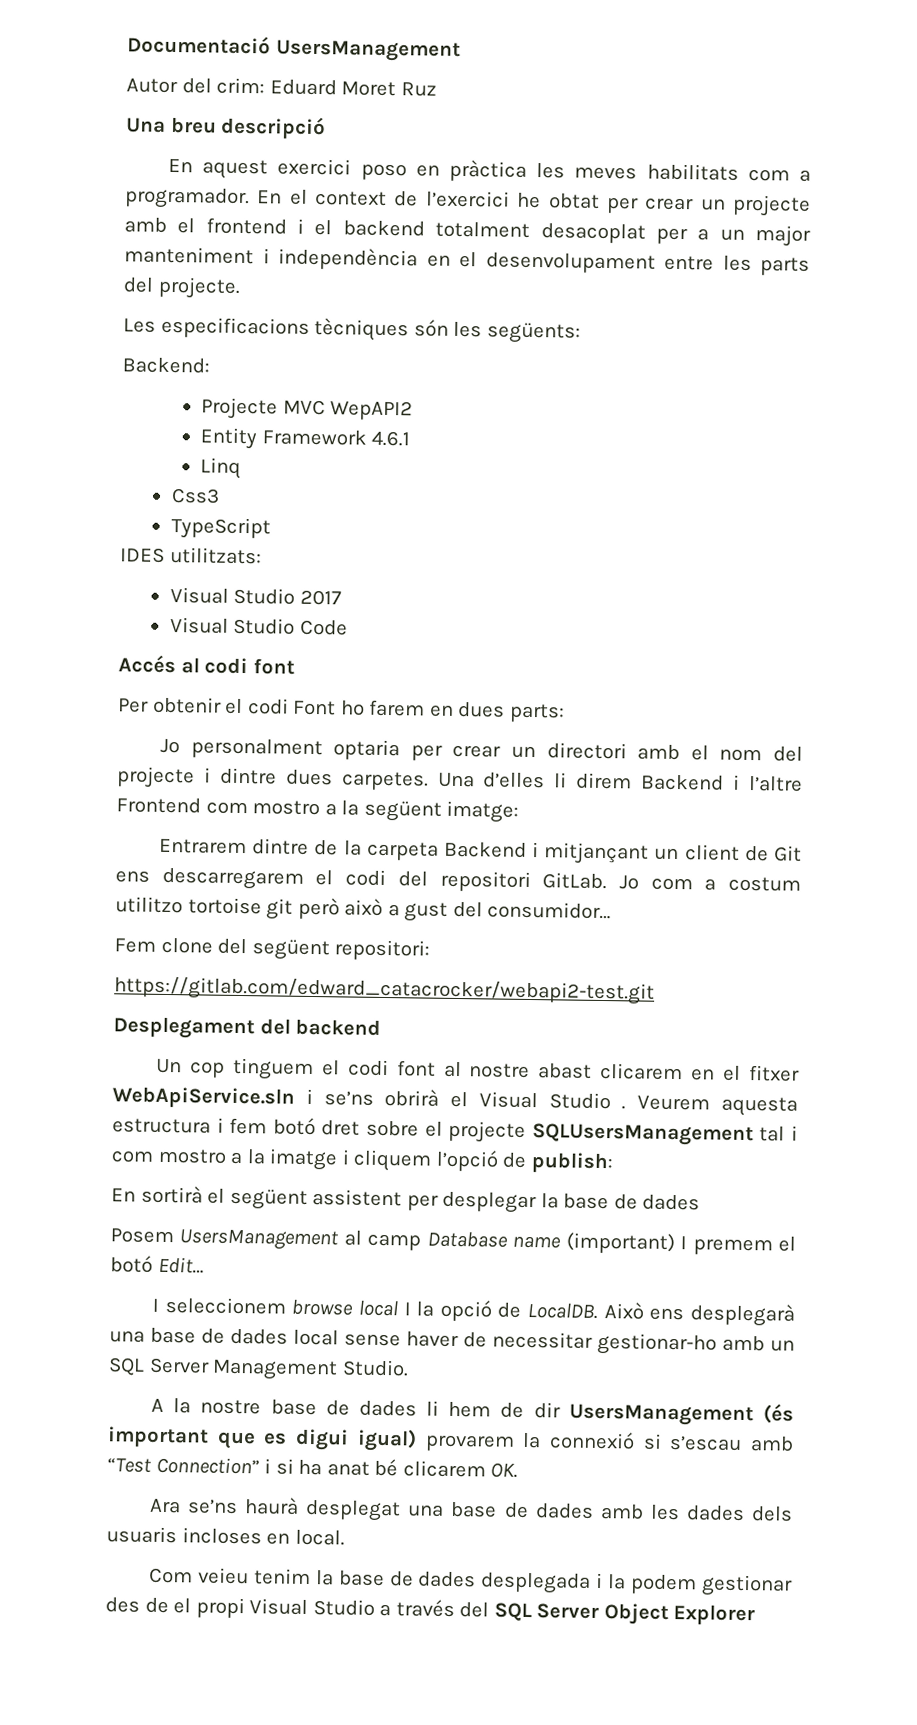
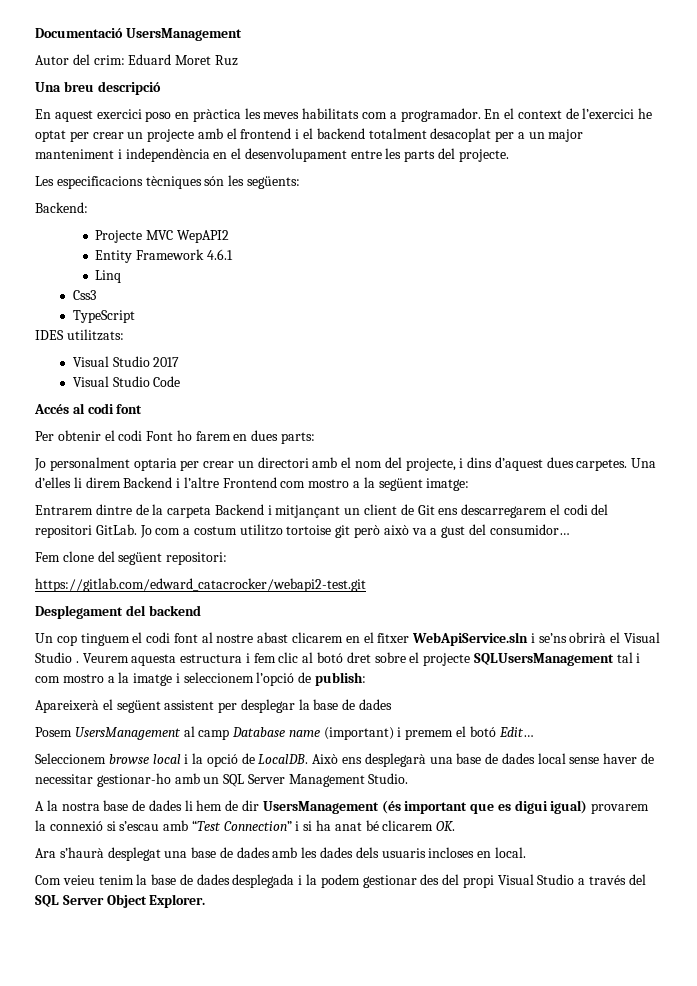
- En el context de l’exercici he obtat per crear un projecte amb el frontend i el backend totalment desacoplat per a un major manteniment i independència en el desenvolupament entre les parts del projecte.
+ En el context de l’exercici he optat per crear un projecte amb el frontend i el backend totalment desacoplat per a un major manteniment i independència en el desenvolupament entre les parts del projecte.
- Jo personalment optaria per crear un directori amb el nom del projecte i dintre dues carpetes.
+ Jo personalment optaria per crear un directori amb el nom del projecte, i dins d’aquest dues carpetes.
- Jo com a costum utilitzo tortoise git però això a gust del consumidor…
+ Jo com a costum utilitzo tortoise git però això va a gust del consumidor…
- Veurem aquesta estructura i fem botó dret sobre el projecte SQLUsersManagement tal i com mostro a la imatge i cliquem l’opció de publish:
+ Veurem aquesta estructura i fem clic al botó dret sobre el projecte SQLUsersManagement tal i com mostro a la imatge i seleccionem l’opció de publish:
- En sortirà el següent assistent per desplegar la base de dades
+ Apareixerà el següent assistent per desplegar la base de dades
- Posem UsersManagement al camp Database name (important) I premem el botó Edit…
+ Posem UsersManagement al camp Database name (important) i premem el botó Edit…
- I seleccionem browse local I la opció de LocalDB.
+ Seleccionem browse local i la opció de LocalDB.
- A la nostre base de dades li hem de dir UsersManagement (és important que es digui igual) provarem la connexió si s’escau amb “Test Connection” i si ha anat bé clicarem OK.
+ A la nostra base de dades li hem de dir UsersManagement (és important que es digui igual) provarem la connexió si s’escau amb “Test Connection” i si ha anat bé clicarem OK.
- Ara se’ns haurà desplegat una base de dades amb les dades dels usuaris incloses en local.
+ Ara s’haurà desplegat una base de dades amb les dades dels usuaris incloses en local.
- Com veieu tenim la base de dades desplegada i la podem gestionar des de el propi Visual Studio a través del SQL Server Object Explorer
+ Com veieu tenim la base de dades desplegada i la podem gestionar des del propi Visual Studio a través del SQL Server Object Explorer.

